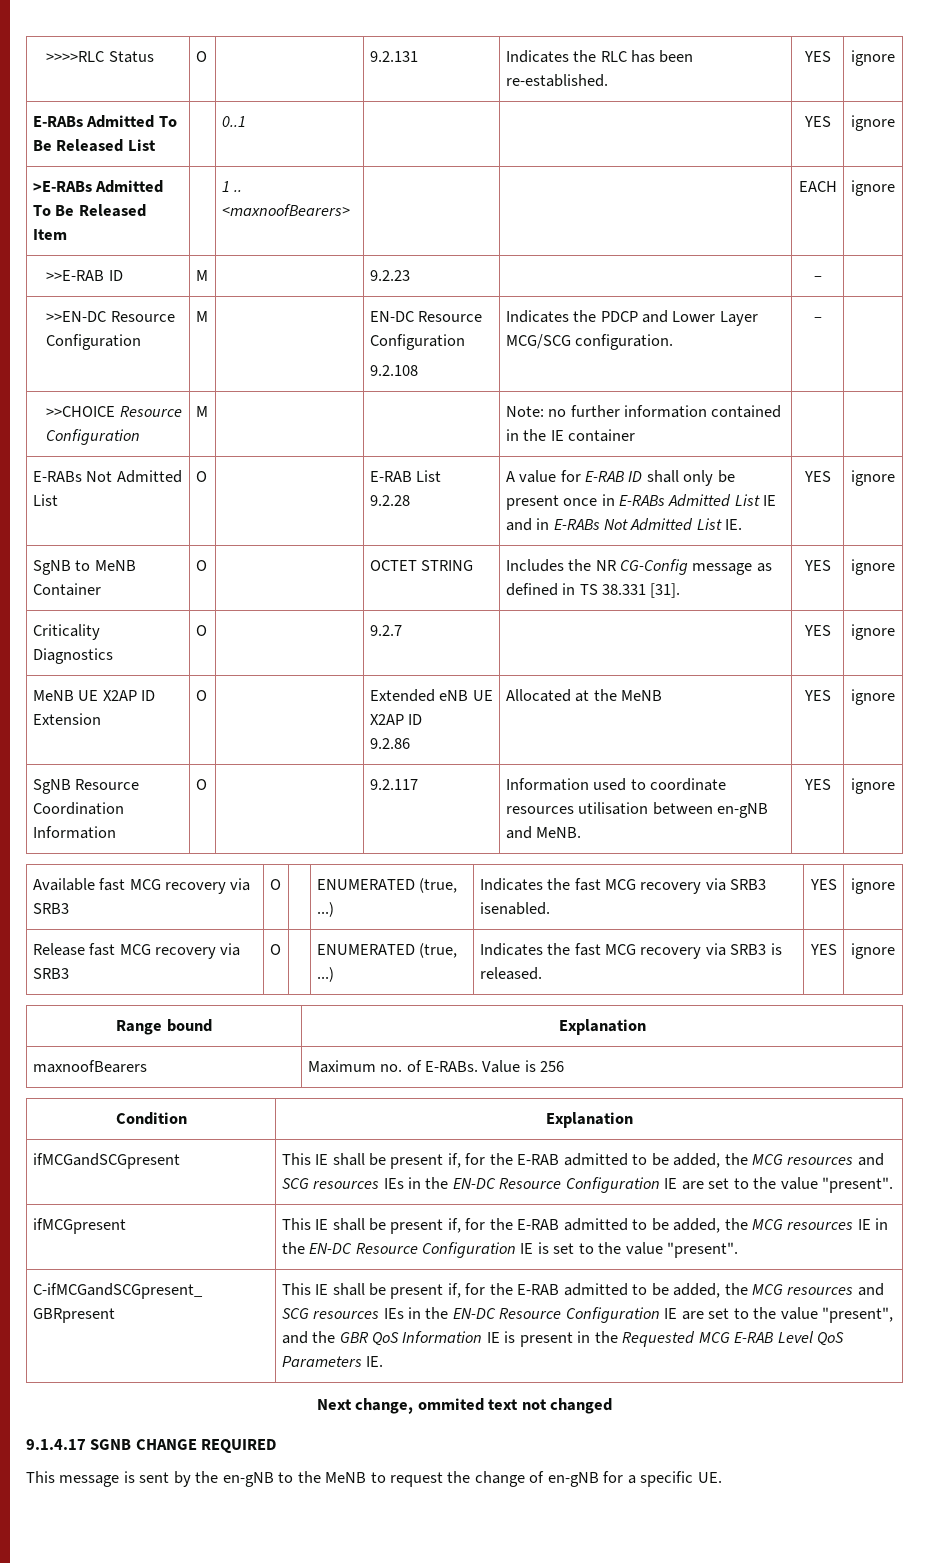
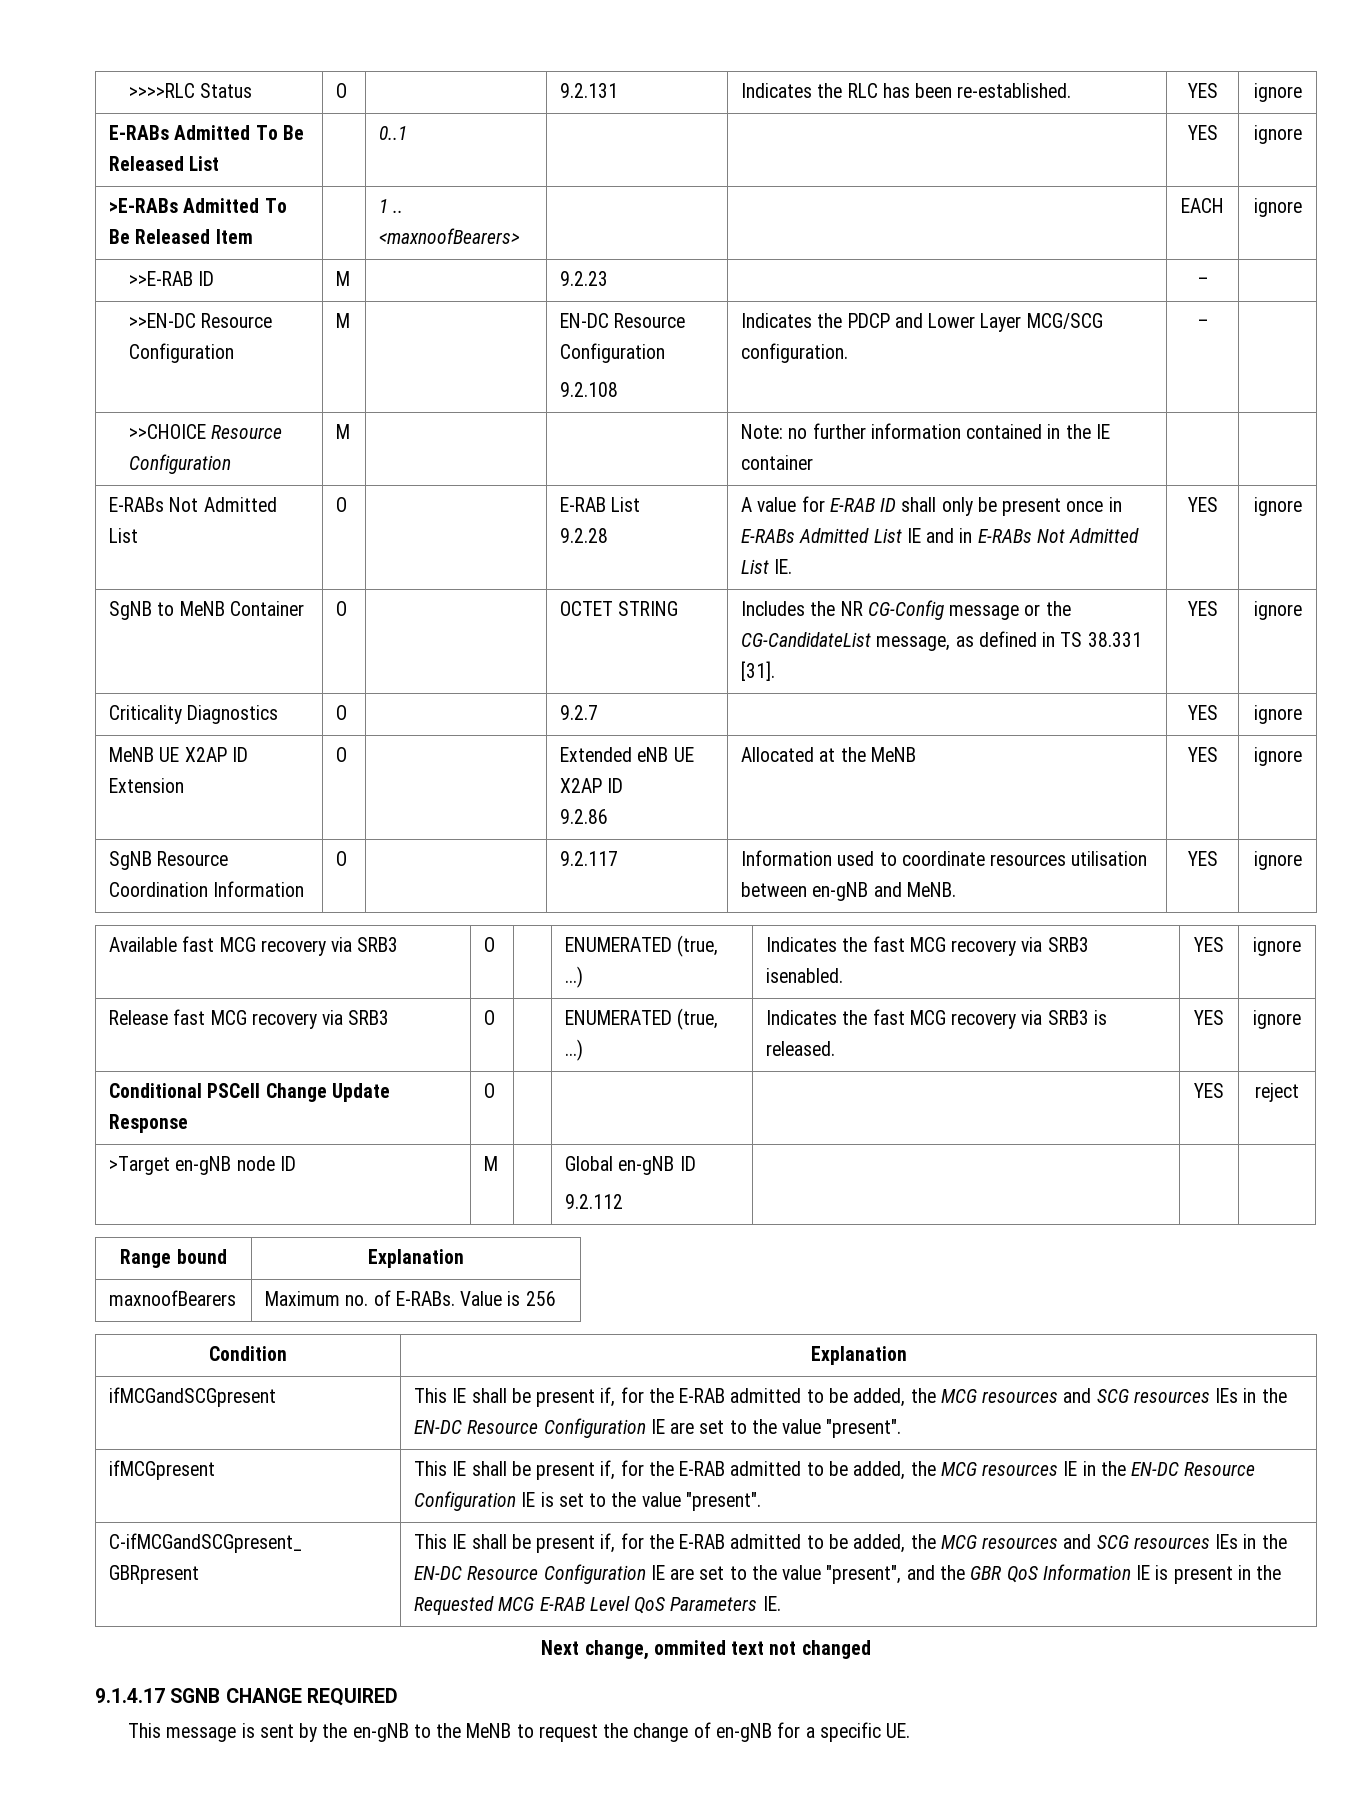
- SgNB to MeNB Container | O | | OCTET STRING | Includes the NR CG-Config message as defined in TS 38.331 [31]. | YES | ignore
+ SgNB to MeNB Container | O | | OCTET STRING | Includes the NR CG-Config message or the CG-CandidateList message, as defined in TS 38.331 [31]. | YES | ignore
+ Conditional PSCell Change Update Response | O | | | | YES | reject
+ >Target en-gNB node ID | M | | Global en-gNB ID
+ 9.2.112 | | |

